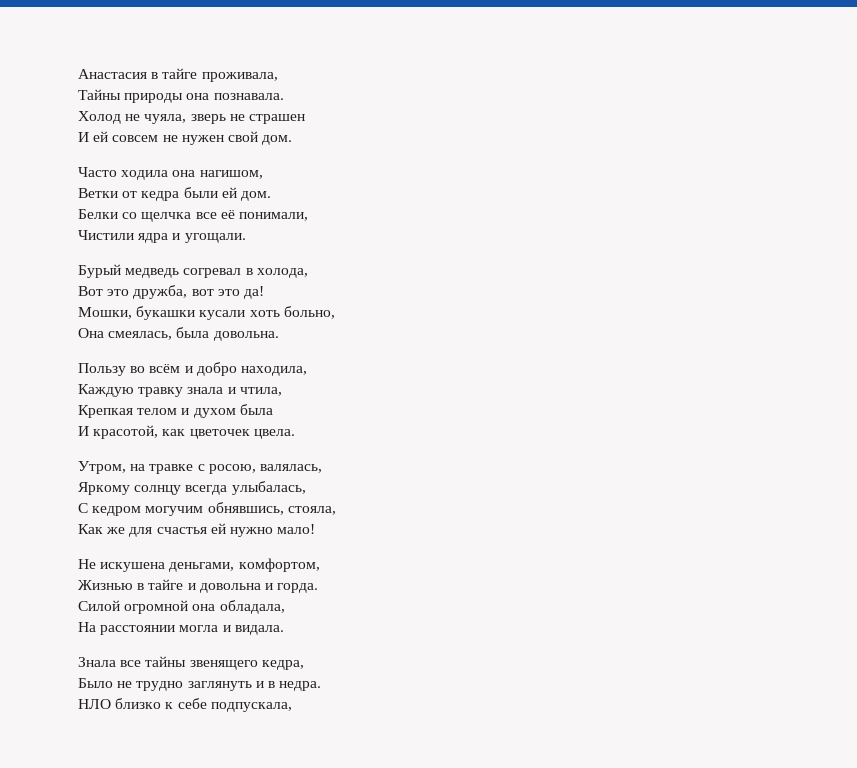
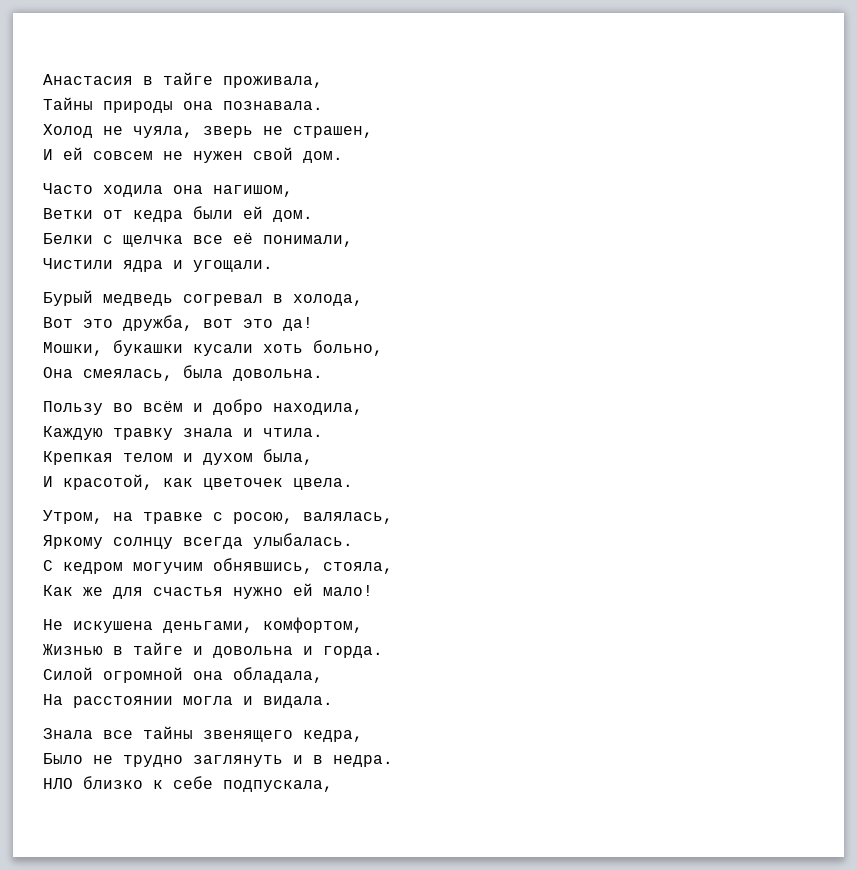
- Холод не чуяла, зверь не страшен
+ Холод не чуяла, зверь не страшен,
- Белки со щелчка все её понимали,
+ Белки с щелчка все её понимали,
- Каждую травку знала и чтила,
+ Каждую травку знала и чтила.
- Крепкая телом и духом была
+ Крепкая телом и духом была,
- Яркому солнцу всегда улыбалась,
+ Яркому солнцу всегда улыбалась.
- Как же для счастья ей нужно мало!
+ Как же для счастья нужно ей мало!

